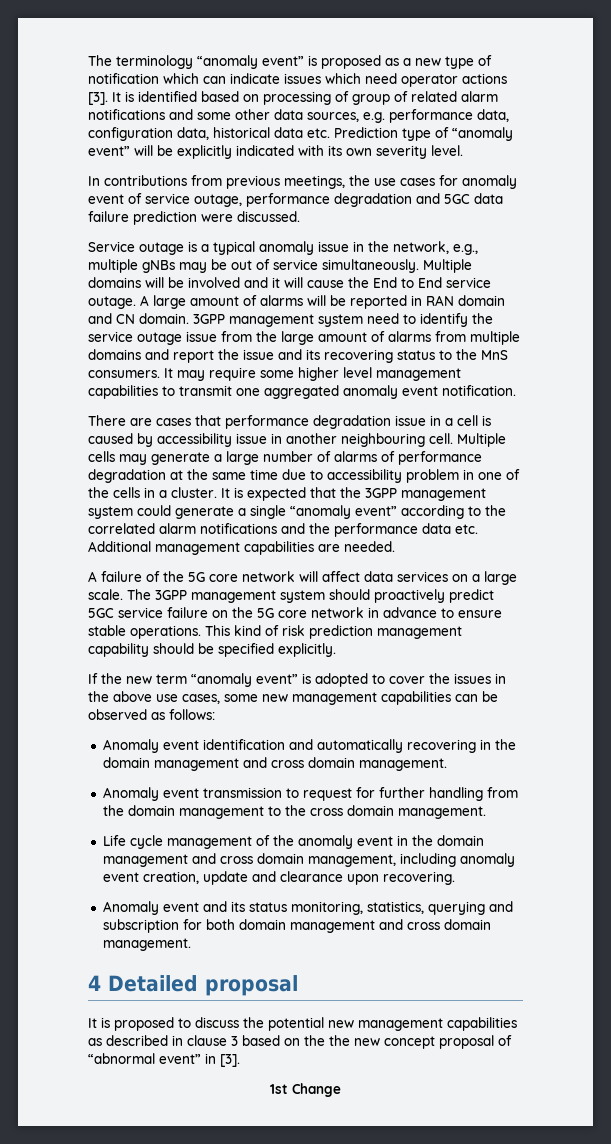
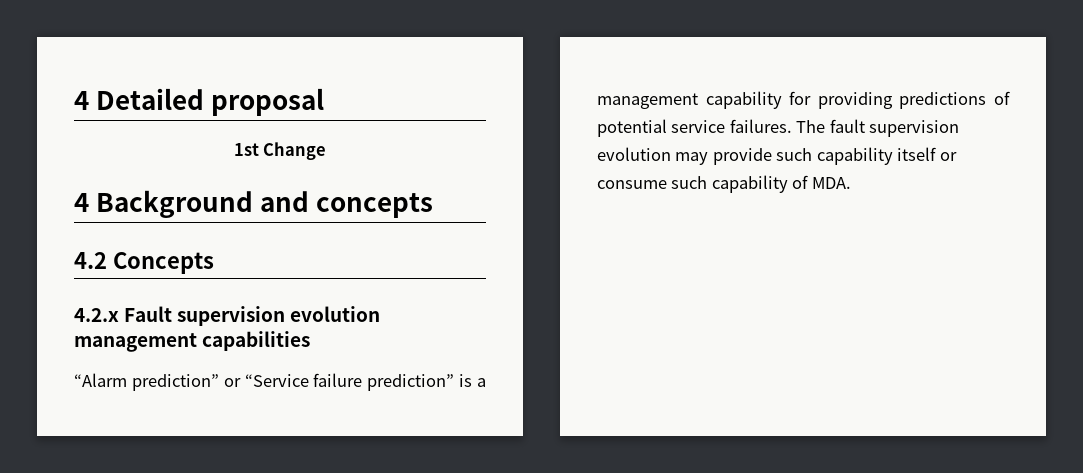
- The terminology “anomaly event” is proposed as a new type of notification which can indicate issues which need operator actions [3]. It is identified based on processing of group of related alarm notifications and some other data sources, e.g. performance data, configuration data, historical data etc. Prediction type of “anomaly event” will be explicitly indicated with its own severity level.
- In contributions from previous meetings, the use cases for anomaly event of service outage, performance degradation and 5GC data failure prediction were discussed.
- Service outage is a typical anomaly issue in the network, e.g., multiple gNBs may be out of service simultaneously. Multiple domains will be involved and it will cause the End to End service outage. A large amount of alarms will be reported in RAN domain and CN domain. 3GPP management system need to identify the service outage issue from the large amount of alarms from multiple domains and report the issue and its recovering status to the MnS consumers. It may require some higher level management capabilities to transmit one aggregated anomaly event notification.
- There are cases that performance degradation issue in a cell is caused by accessibility issue in another neighbouring cell. Multiple cells may generate a large number of alarms of performance degradation at the same time due to accessibility problem in one of the cells in a cluster. It is expected that the 3GPP management system could generate a single “anomaly event” according to the correlated alarm notifications and the performance data etc. Additional management capabilities are needed.
- A failure of the 5G core network will affect data services on a large scale. The 3GPP management system should proactively predict 5GC service failure on the 5G core network in advance to ensure stable operations. This kind of risk prediction management capability should be specified explicitly.
- If the new term “anomaly event” is adopted to cover the issues in the above use cases, some new management capabilities can be observed as follows:
- Anomaly event identification and automatically recovering in the domain management and cross domain management.
- Anomaly event transmission to request for further handling from the domain management to the cross domain management.
- Life cycle management of the anomaly event in the domain management and cross domain management, including anomaly event creation, update and clearance upon recovering.
- Anomaly event and its status monitoring, statistics, querying and subscription for both domain management and cross domain management.
  4 Detailed proposal
- It is proposed to discuss the potential new management capabilities as described in clause 3 based on the the new concept proposal of “abnormal event” in [3].
  1st Change
+ 4 Background and concepts
+ 4.2 Concepts
+ 4.2.x Fault supervision evolution management capabilities
+ “Alarm prediction” or “Service failure prediction” is a management capability for providing predictions of potential service failures. The fault supervision evolution may provide such capability itself or consume such capability of MDA.

